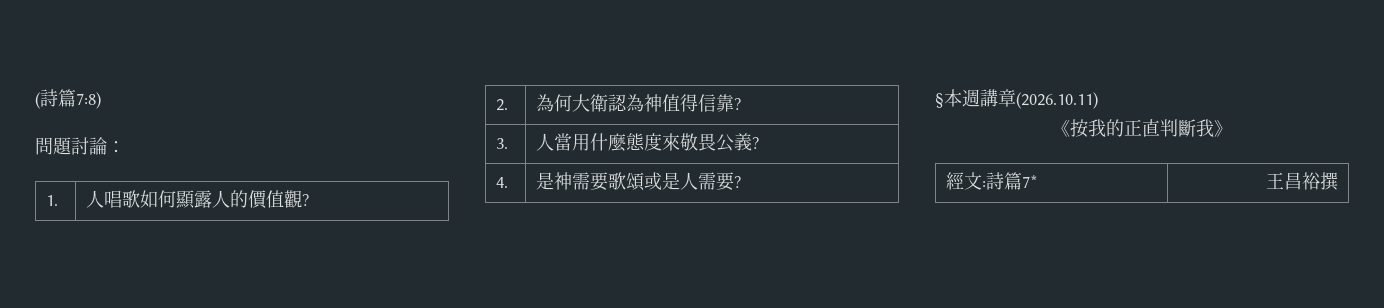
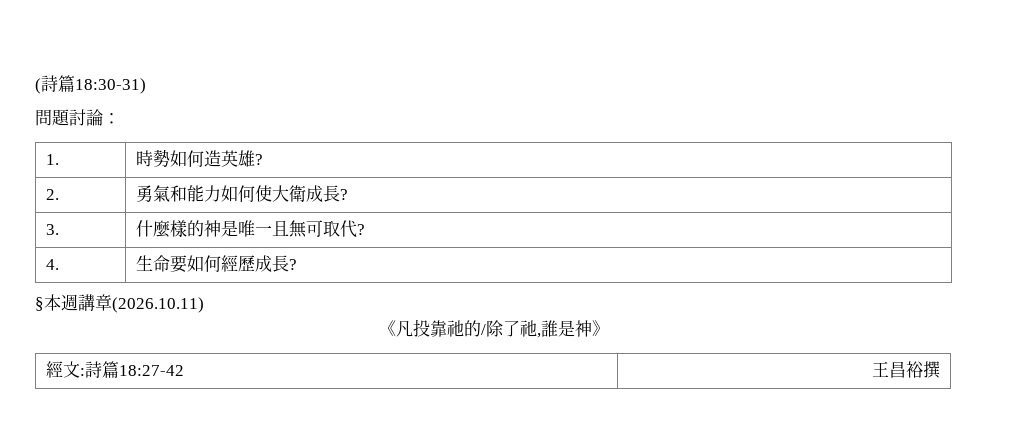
- (詩篇7:8)
+ (詩篇18:30-31)
- 1. | 人唱歌如何顯露人的價值觀?
- 2. | 為何大衛認為神值得信靠?
- 3. | 人當用什麼態度來敬畏公義?
- 4. | 是神需要歌頌或是人需要?
+ 1. | 時勢如何造英雄?
+ 2. | 勇氣和能力如何使大衛成長?
+ 3. | 什麼樣的神是唯一且無可取代?
+ 4. | 生命要如何經歷成長?
- 《按我的正直判斷我》
+ 《凡投靠祂的/除了祂,誰是神》
- 經文:詩篇7* | 王昌裕撰
+ 經文:詩篇18:27-42 | 王昌裕撰

